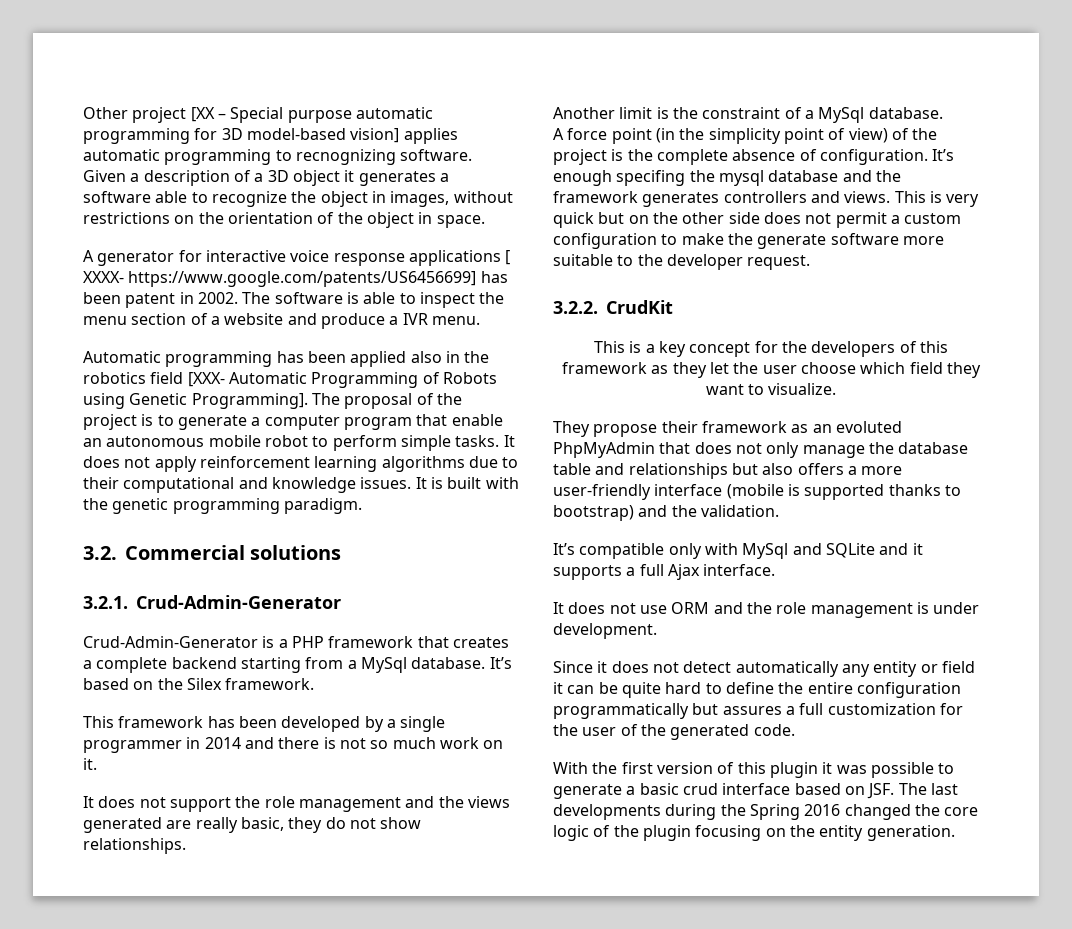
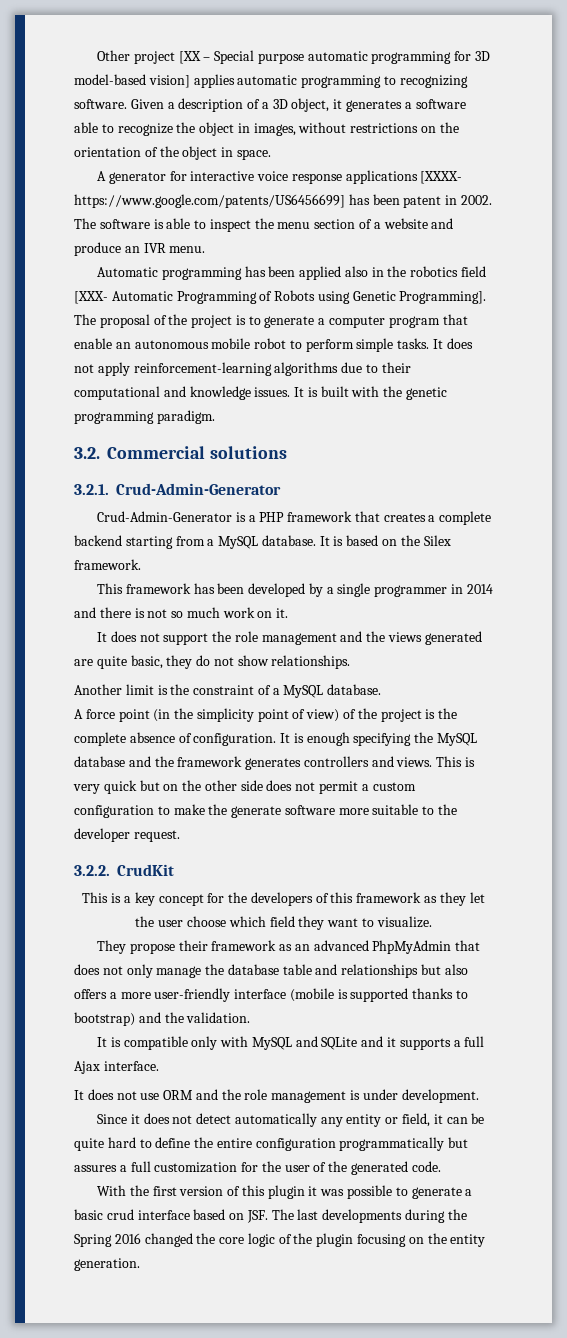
- Other project [XX – Special purpose automatic programming for 3D model-based vision] applies automatic programming to recnognizing software.
+ Other project [XX – Special purpose automatic programming for 3D model-based vision] applies automatic programming to recognizing software.
- Given a description of a 3D object it generates a software able to recognize the object in images, without restrictions on the orientation of the object in space.
+ Given a description of a 3D object, it generates a software able to recognize the object in images, without restrictions on the orientation of the object in space.
- A generator for interactive voice response applications [ XXXX- https://www.google.com/patents/US6456699] has been patent in 2002.
+ A generator for interactive voice response applications [XXXX- https://www.google.com/patents/US6456699] has been patent in 2002.
- The software is able to inspect the menu section of a website and produce a IVR menu.
+ The software is able to inspect the menu section of a website and produce an IVR menu.
- It does not apply reinforcement learning algorithms due to their computational and knowledge issues.
+ It does not apply reinforcement-learning algorithms due to their computational and knowledge issues.
- Crud-Admin-Generator is a PHP framework that creates a complete backend starting from a MySql database. It’s based on the Silex framework.
+ Crud-Admin-Generator is a PHP framework that creates a complete backend starting from a MySQL database. It is based on the Silex framework.
- It does not support the role management and the views generated are really basic, they do not show relationships.
+ It does not support the role management and the views generated are quite basic, they do not show relationships.
- Another limit is the constraint of a MySql database.
+ Another limit is the constraint of a MySQL database.
- It’s enough specifing the mysql database and the framework generates controllers and views.
+ It is enough specifying the MySQL database and the framework generates controllers and views.
- They propose their framework as an evoluted PhpMyAdmin that does not only manage the database table and relationships but also offers a more user-friendly interface (mobile is supported thanks to bootstrap) and the validation.
+ They propose their framework as an advanced PhpMyAdmin that does not only manage the database table and relationships but also offers a more user-friendly interface (mobile is supported thanks to bootstrap) and the validation.
- It’s compatible only with MySql and SQLite and it supports a full Ajax interface.
+ It is compatible only with MySQL and SQLite and it supports a full Ajax interface.
- Since it does not detect automatically any entity or field it can be quite hard to define the entire configuration programmatically but assures a full customization for the user of the generated code.
+ Since it does not detect automatically any entity or field, it can be quite hard to define the entire configuration programmatically but assures a full customization for the user of the generated code.

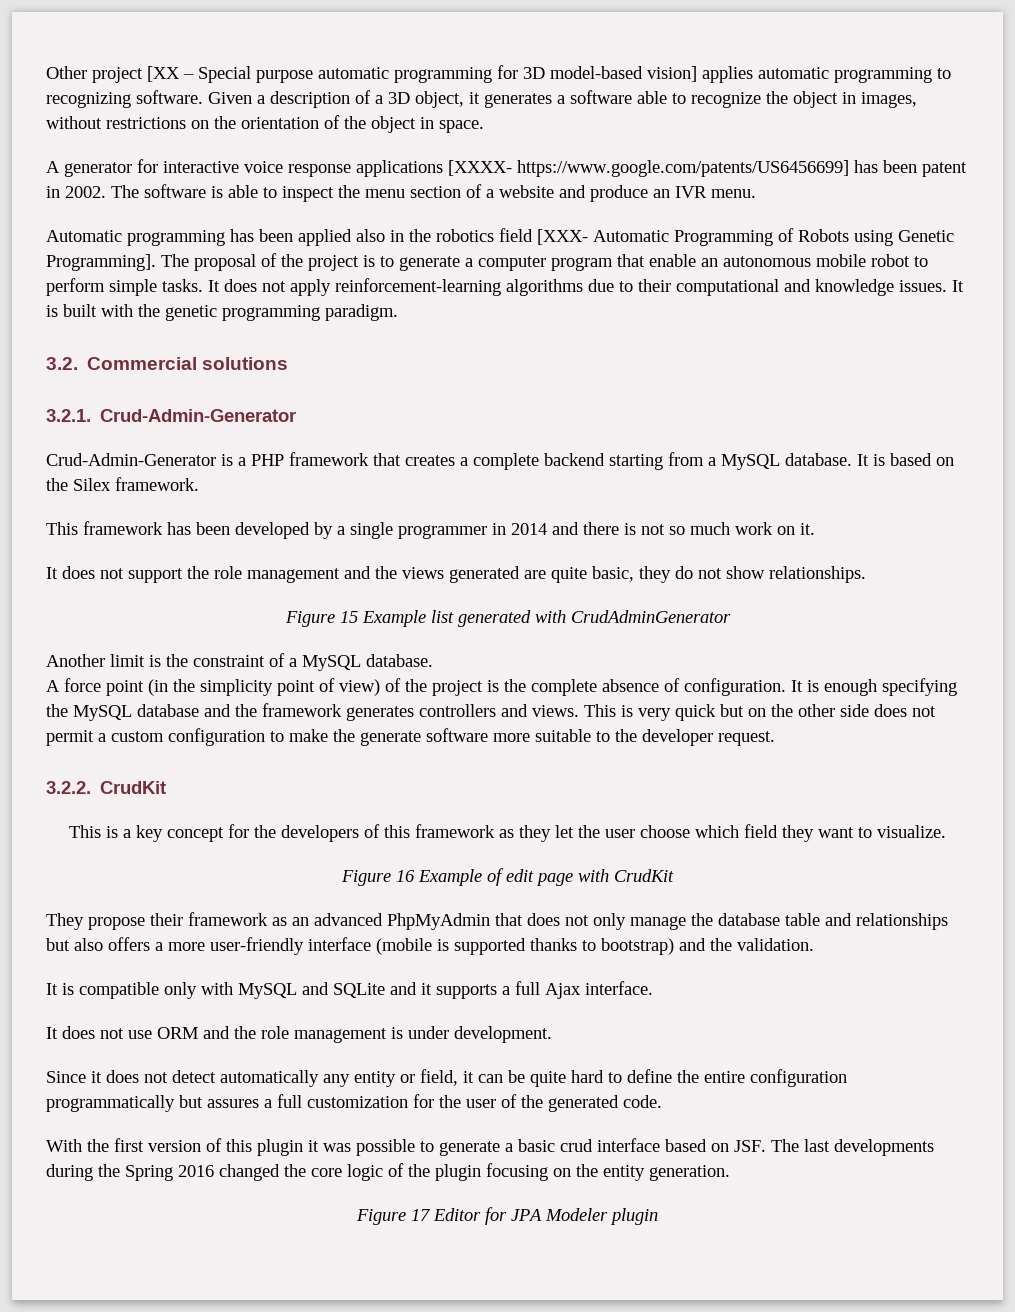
+ Figure 15 Example list generated with CrudAdminGenerator
+ Figure 16 Example of edit page with CrudKit
+ Figure 17 Editor for JPA Modeler plugin

